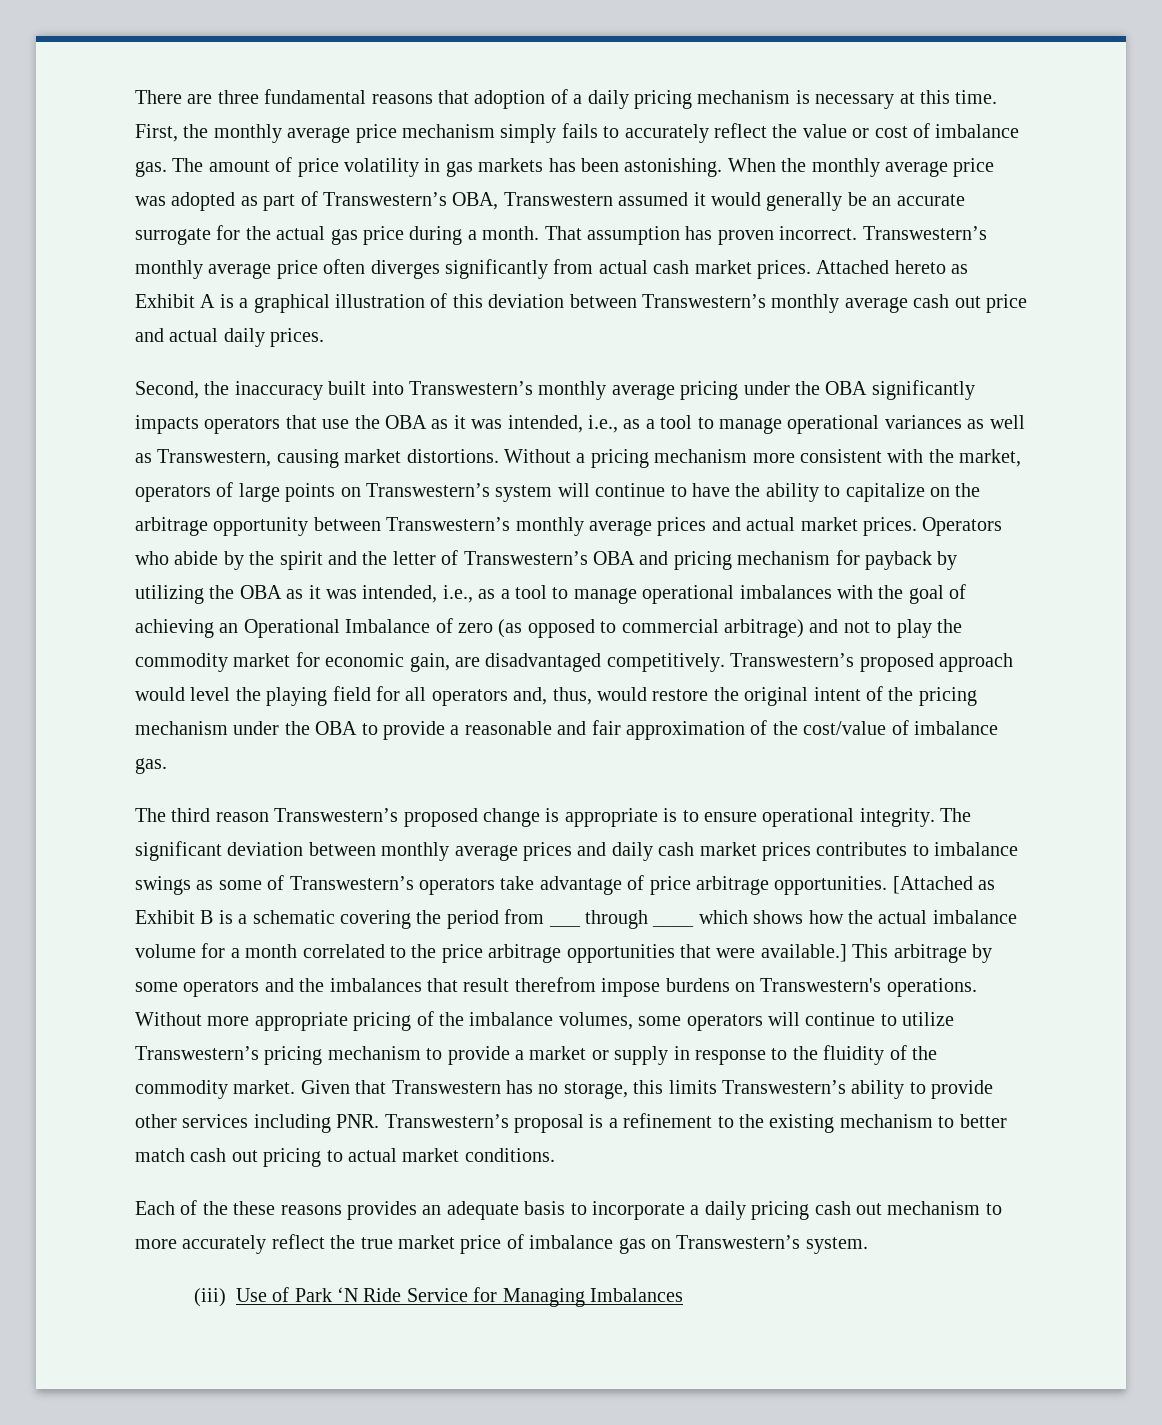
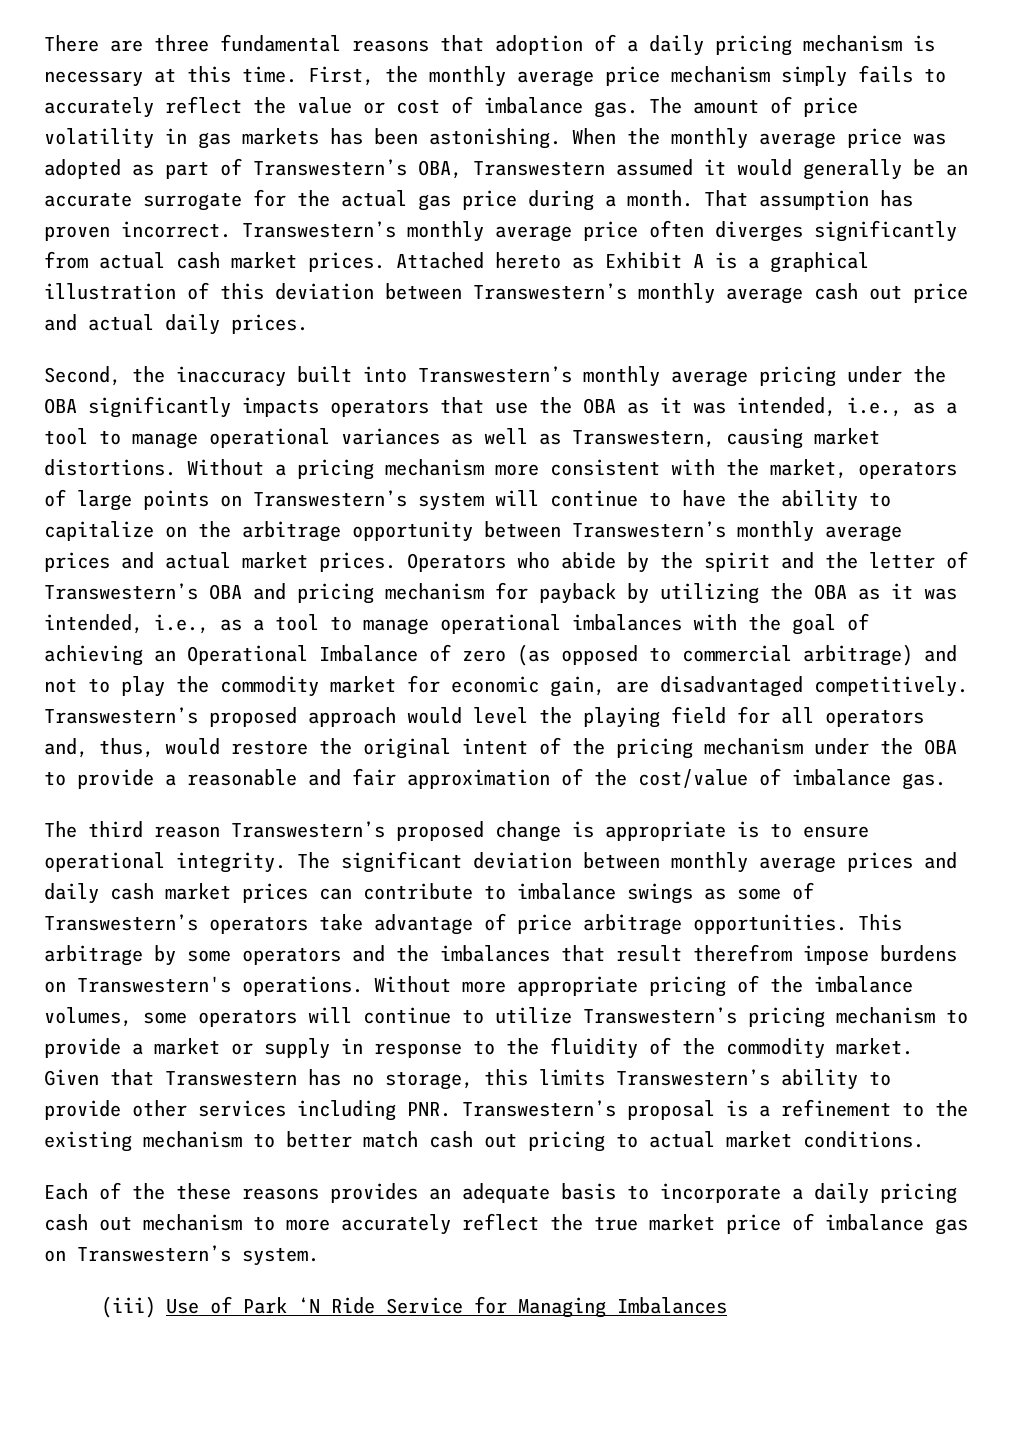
- The significant deviation between monthly average prices and daily cash market prices contributes to imbalance swings as some of Transwestern’s operators take advantage of price arbitrage opportunities.
+ The significant deviation between monthly average prices and daily cash market prices can contribute to imbalance swings as some of Transwestern’s operators take advantage of price arbitrage opportunities.
- [Attached as Exhibit B is a schematic covering the period from ___ through ____ which shows how the actual imbalance volume for a month correlated to the price arbitrage opportunities that were available.]

